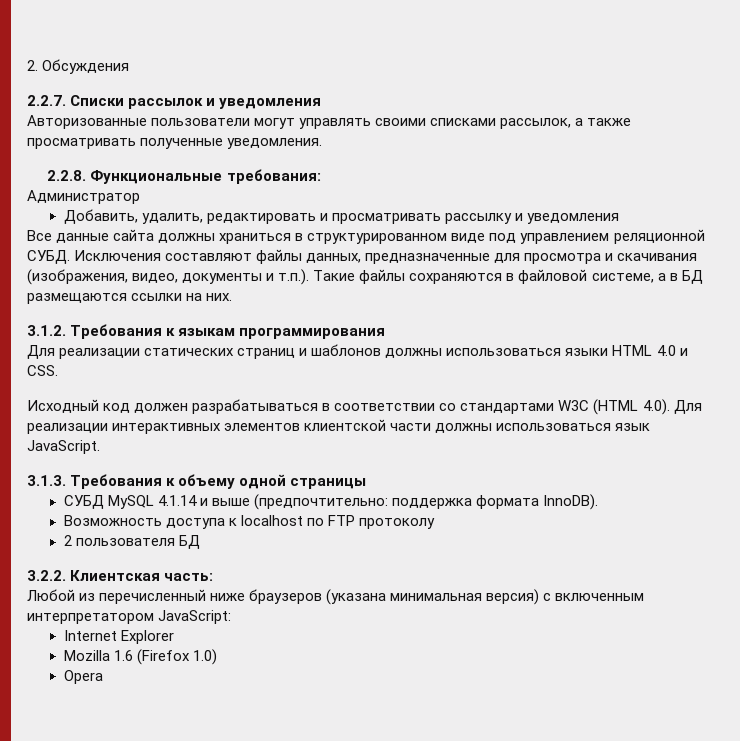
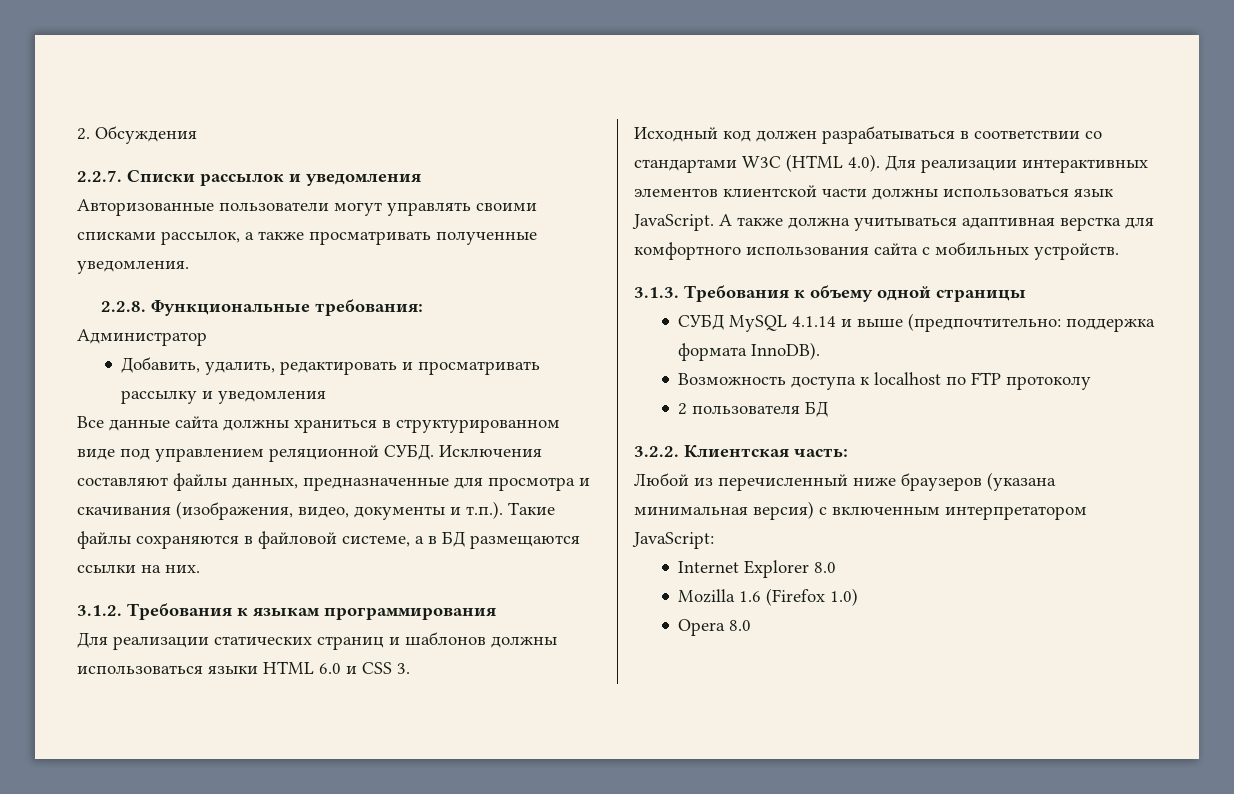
- Для реализации статических страниц и шаблонов должны использоваться языки HTML 4.0 и CSS.
+ Для реализации статических страниц и шаблонов должны использоваться языки HTML 6.0 и CSS 3.
+ А также должна учитываться адаптивная верстка для комфортного использования сайта с мобильных устройств.
- Internet Explorer
+ Internet Explorer 8.0
- Opera
+ Opera 8.0

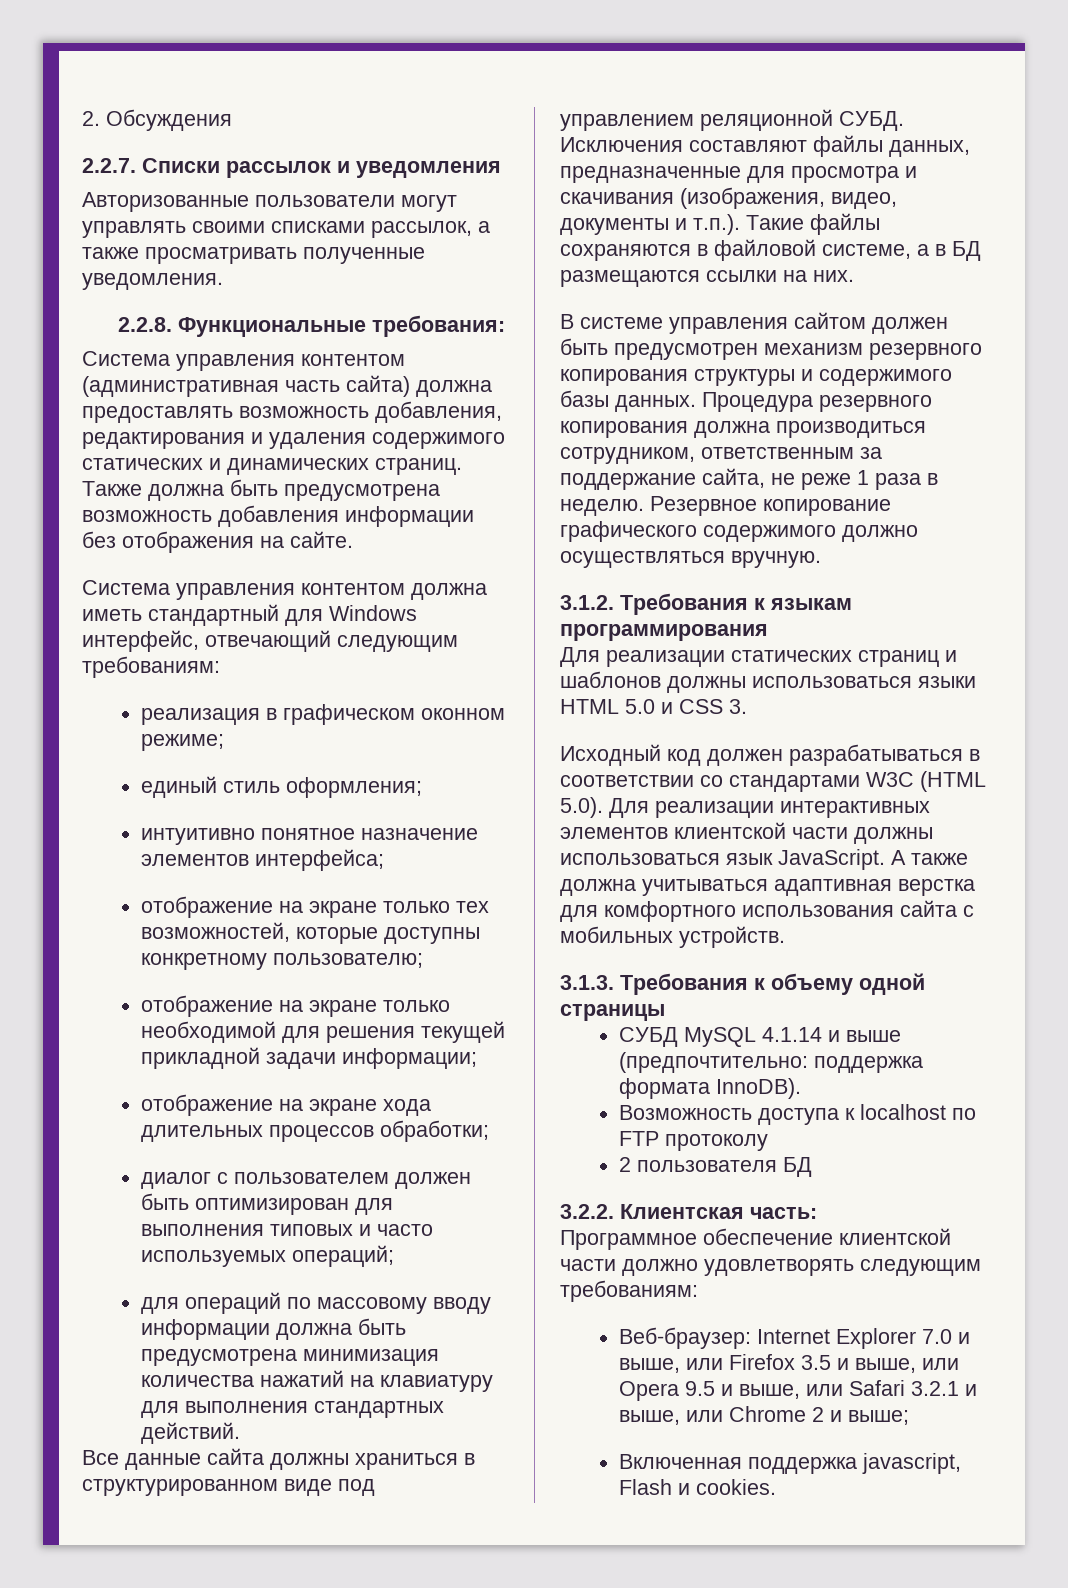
- Администратор
- Добавить, удалить, редактировать и просматривать рассылку и уведомления
+ Система управления контентом (административная часть сайта) должна предоставлять возможность добавления, редактирования и удаления содержимого статических и динамических страниц. Также должна быть предусмотрена возможность добавления информации без отображения на сайте.
+ Система управления контентом должна иметь стандартный для Windows интерфейс, отвечающий следующим требованиям:
+ реализация в графическом оконном режиме;
+ единый стиль оформления;
+ интуитивно понятное назначение элементов интерфейса;
+ отображение на экране только тех возможностей, которые доступны конкретному пользователю;
+ отображение на экране только необходимой для решения текущей прикладной задачи информации;
+ отображение на экране хода длительных процессов обработки;
+ диалог с пользователем должен быть оптимизирован для выполнения типовых и часто используемых операций;
+ для операций по массовому вводу информации должна быть предусмотрена минимизация количества нажатий на клавиатуру для выполнения стандартных действий.
+ В системе управления сайтом должен быть предусмотрен механизм резервного копирования структуры и содержимого базы данных. Процедура резервного копирования должна производиться сотрудником, ответственным за поддержание сайта, не реже 1 раза в неделю. Резервное копирование графического содержимого должно осуществляться вручную.
- Для реализации статических страниц и шаблонов должны использоваться языки HTML 6.0 и CSS 3.
+ Для реализации статических страниц и шаблонов должны использоваться языки HTML 5.0 и CSS 3.
- Исходный код должен разрабатываться в соответствии со стандартами W3C (HTML 4.0). Для реализации интерактивных элементов клиентской части должны использоваться язык JavaScript.
+ Исходный код должен разрабатываться в соответствии со стандартами W3C (HTML 5.0). Для реализации интерактивных элементов клиентской части должны использоваться язык JavaScript.
- Любой из перечисленный ниже браузеров (указана минимальная версия) с включенным интерпретатором JavaScript:
- Internet Explorer 8.0
- Mozilla 1.6 (Firefox 1.0)
- Opera 8.0
+ Программное обеспечение клиентской части должно удовлетворять следующим требованиям:
+ Веб-браузер: Internet Explorer 7.0 и выше, или Firefox 3.5 и выше, или Opera 9.5 и выше, или Safari 3.2.1 и выше, или Chrome 2 и выше;
+ Включенная поддержка javascript, Flash и cookies.

